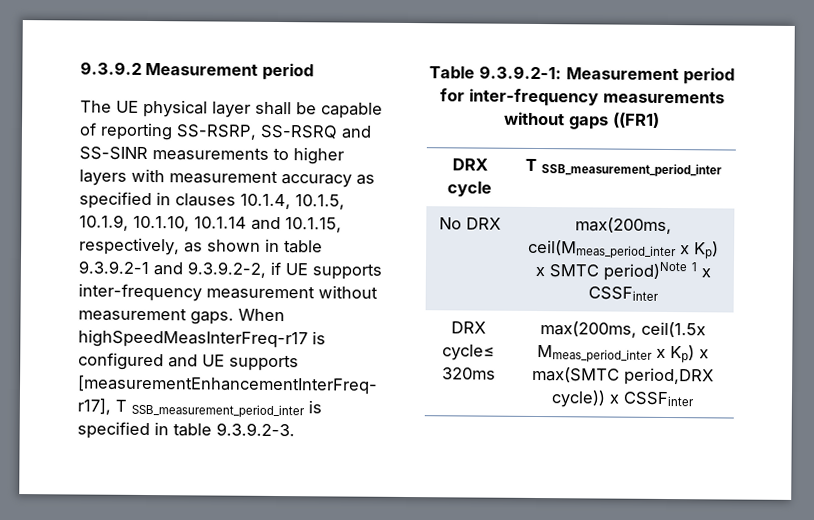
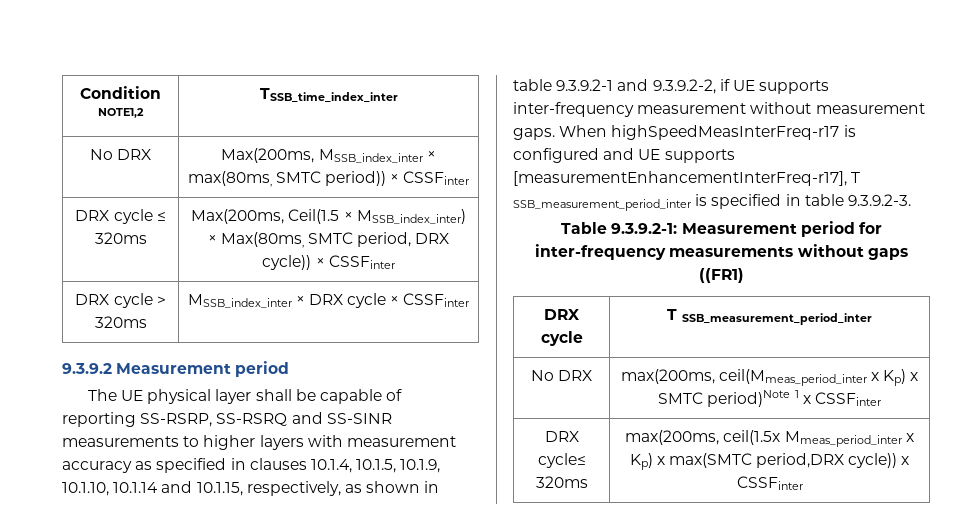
+ Condition NOTE1,2 | TSSB_time_index_inter
+ No DRX | Max(200ms, MSSB_index_inter × max(80ms, SMTC period)) × CSSFinter
+ DRX cycle ≤ 320ms | Max(200ms, Ceil(1.5 × MSSB_index_inter) × Max(80ms, SMTC period, DRX cycle)) × CSSFinter
+ DRX cycle > 320ms | MSSB_index_inter × DRX cycle × CSSFinter

